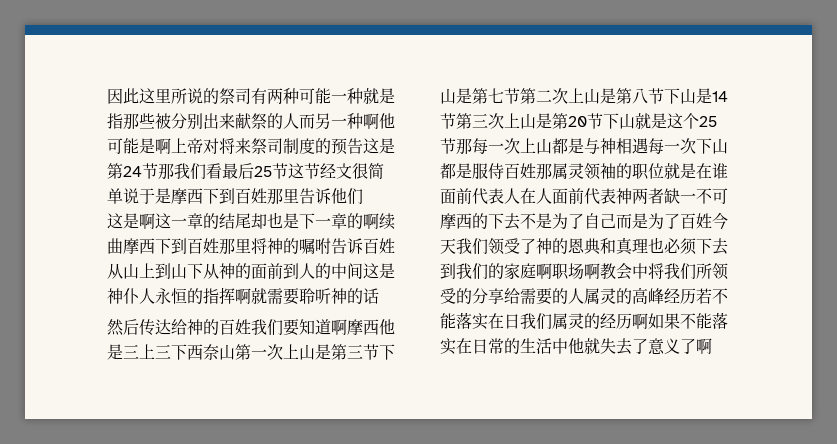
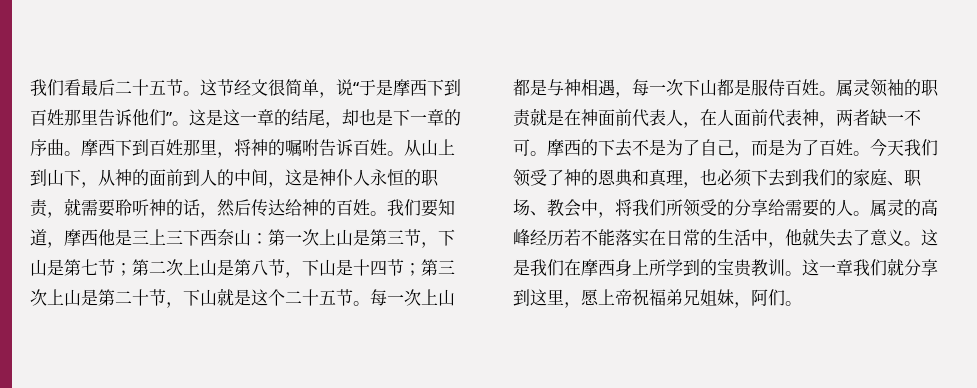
- 因此这里所说的祭司有两种可能一种就是指那些被分别出来献祭的人而另一种啊他可能是啊上帝对将来祭司制度的预告这是第24节那我们看最后25节这节经文很简单说于是摩西下到百姓那里告诉他们
- 这是啊这一章的结尾却也是下一章的啊续曲摩西下到百姓那里将神的嘱咐告诉百姓从山上到山下从神的面前到人的中间这是神仆人永恒的指挥啊就需要聆听神的话
- 然后传达给神的百姓我们要知道啊摩西他是三上三下西奈山第一次上山是第三节下山是第七节第二次上山是第八节下山是14节第三次上山是第20节下山就是这个25节那每一次上山都是与神相遇每一次下山都是服侍百姓那属灵领袖的职位就是在谁面前代表人在人面前代表神两者缺一不可摩西的下去不是为了自己而是为了百姓今天我们领受了神的恩典和真理也必须下去到我们的家庭啊职场啊教会中将我们所领受的分享给需要的人属灵的高峰经历若不能落实在日我们属灵的经历啊如果不能落实在日常的生活中他就失去了意义了啊
+ 我们看最后二十五节。这节经文很简单，说“于是摩西下到百姓那里告诉他们”。这是这一章的结尾，却也是下一章的序曲。摩西下到百姓那里，将神的嘱咐告诉百姓。从山上到山下，从神的面前到人的中间，这是神仆人永恒的职责，就需要聆听神的话，然后传达给神的百姓。我们要知道，摩西他是三上三下西奈山：第一次上山是第三节，下山是第七节；第二次上山是第八节，下山是十四节；第三次上山是第二十节，下山就是这个二十五节。每一次上山都是与神相遇，每一次下山都是服侍百姓。属灵领袖的职责就是在神面前代表人，在人面前代表神，两者缺一不可。摩西的下去不是为了自己，而是为了百姓。今天我们领受了神的恩典和真理，也必须下去到我们的家庭、职场、教会中，将我们所领受的分享给需要的人。属灵的高峰经历若不能落实在日常的生活中，他就失去了意义。这是我们在摩西身上所学到的宝贵教训。这一章我们就分享到这里，愿上帝祝福弟兄姐妹，阿们。

